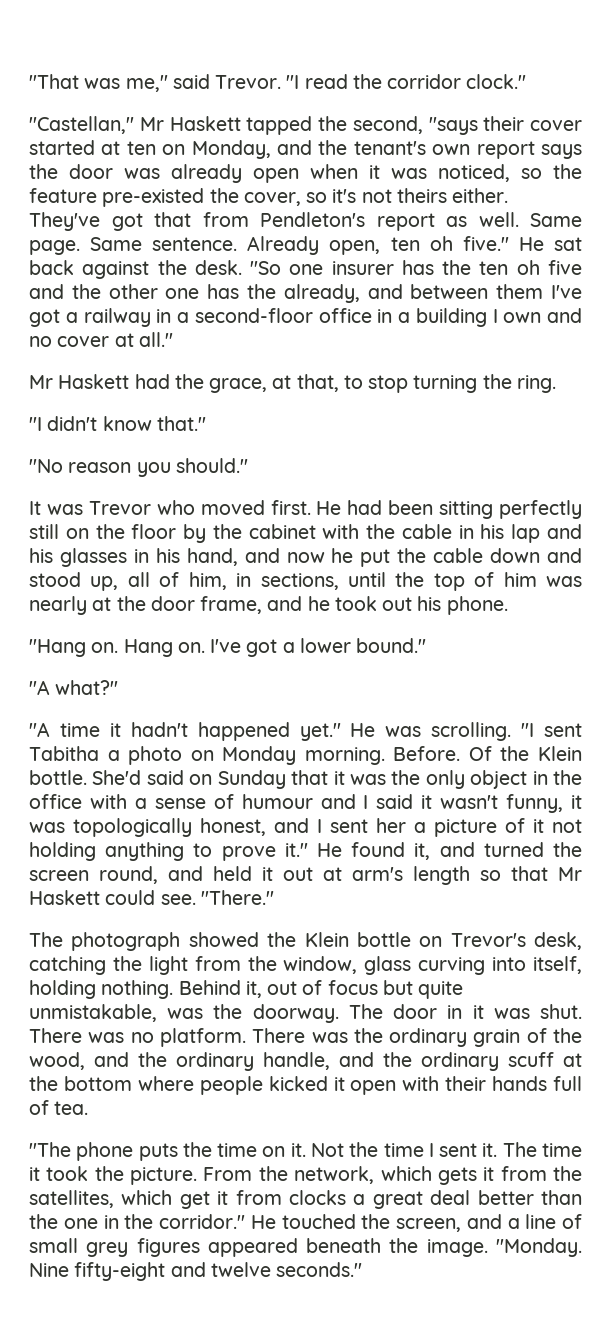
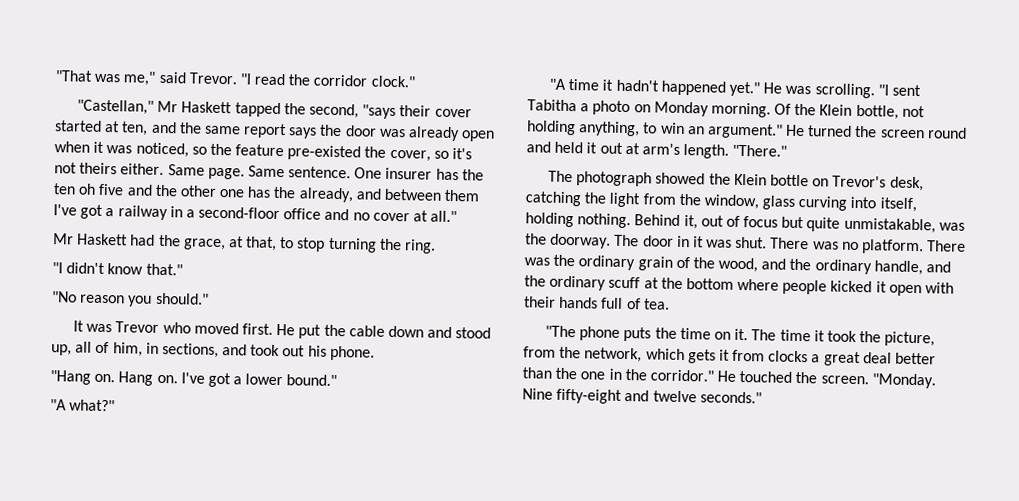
- "Castellan," Mr Haskett tapped the second, "says their cover started at ten on Monday, and the tenant's own report says the door was already open when it was noticed, so the feature pre-existed the cover, so it's not theirs either.
+ "Castellan," Mr Haskett tapped the second, "says their cover started at ten, and the same report says the door was already open when it was noticed, so the feature pre-existed the cover, so it's not theirs either.
- They've got that from Pendleton's report as well. Same page. Same sentence. Already open, ten oh five." He sat back against the desk. "So one insurer has the ten oh five and the other one has the already, and between them I've got a railway in a second-floor office in a building I own and no cover at all."
+ Same page. Same sentence. One insurer has the ten oh five and the other one has the already, and between them I've got a railway in a second-floor office and no cover at all."
- He had been sitting perfectly still on the floor by the cabinet with the cable in his lap and his glasses in his hand, and now he put the cable down and stood up, all of him, in sections, until the top of him was nearly at the door frame, and he took out his phone.
+ He put the cable down and stood up, all of him, in sections, and took out his phone.
- Before.
- Of the Klein bottle. She'd said on Sunday that it was the only object in the office with a sense of humour and I said it wasn't funny, it was topologically honest, and I sent her a picture of it not holding anything to prove it." He found it, and turned the screen round, and held it out at arm's length so that Mr Haskett could see.
+ Of the Klein bottle, not holding anything, to win an argument." He turned the screen round and held it out at arm's length.
- Not the time I sent it.
- The time it took the picture. From the network, which gets it from the satellites, which get it from clocks a great deal better than the one in the corridor."
+ The time it took the picture, from the network, which gets it from clocks a great deal better than the one in the corridor."
- He touched the screen, and a line of small grey figures appeared beneath the image.
+ He touched the screen.

